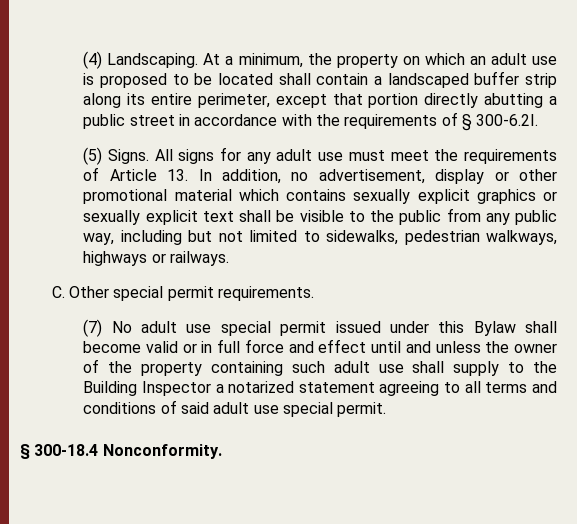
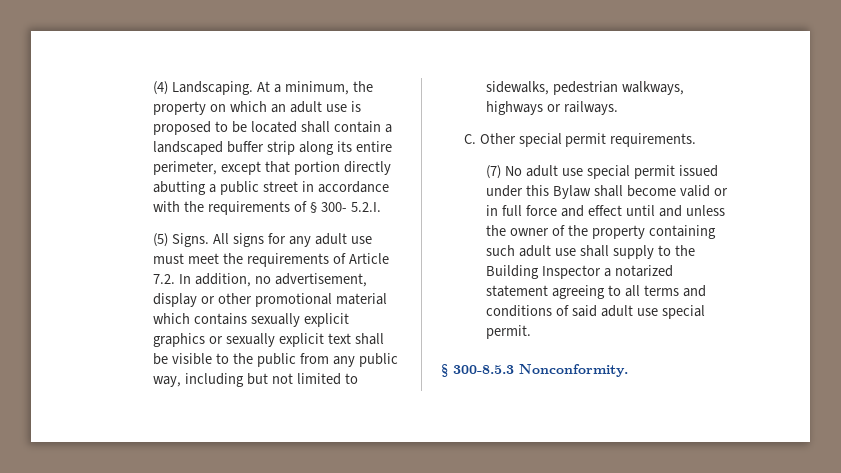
- At a minimum, the property on which an adult use is proposed to be located shall contain a landscaped buffer strip along its entire perimeter, except that portion directly abutting a public street in accordance with the requirements of § 300-6.2I.
+ At a minimum, the property on which an adult use is proposed to be located shall contain a landscaped buffer strip along its entire perimeter, except that portion directly abutting a public street in accordance with the requirements of § 300- 5.2.I.
- All signs for any adult use must meet the requirements of Article 13. In addition, no advertisement, display or other promotional material which contains sexually explicit graphics or sexually explicit text shall be visible to the public from any public way, including but not limited to sidewalks, pedestrian walkways, highways or railways.
+ All signs for any adult use must meet the requirements of Article 7.2. In addition, no advertisement, display or other promotional material which contains sexually explicit graphics or sexually explicit text shall be visible to the public from any public way, including but not limited to sidewalks, pedestrian walkways, highways or railways.
- § 300-18.4 Nonconformity.
+ § 300-8.5.3 Nonconformity.

